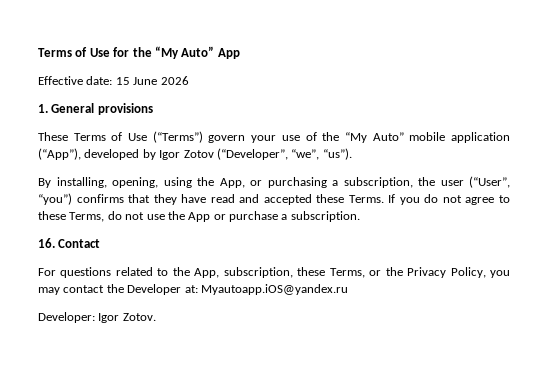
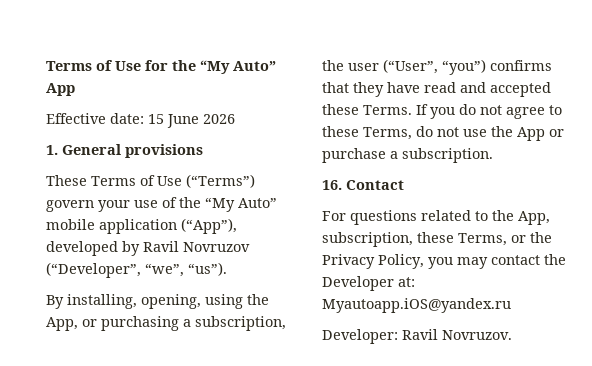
- These Terms of Use (“Terms”) govern your use of the “My Auto” mobile application (“App”), developed by Igor Zotov (“Developer”, “we”, “us”).
+ These Terms of Use (“Terms”) govern your use of the “My Auto” mobile application (“App”), developed by Ravil Novruzov (“Developer”, “we”, “us”).
- Developer: Igor Zotov.
+ Developer: Ravil Novruzov.

